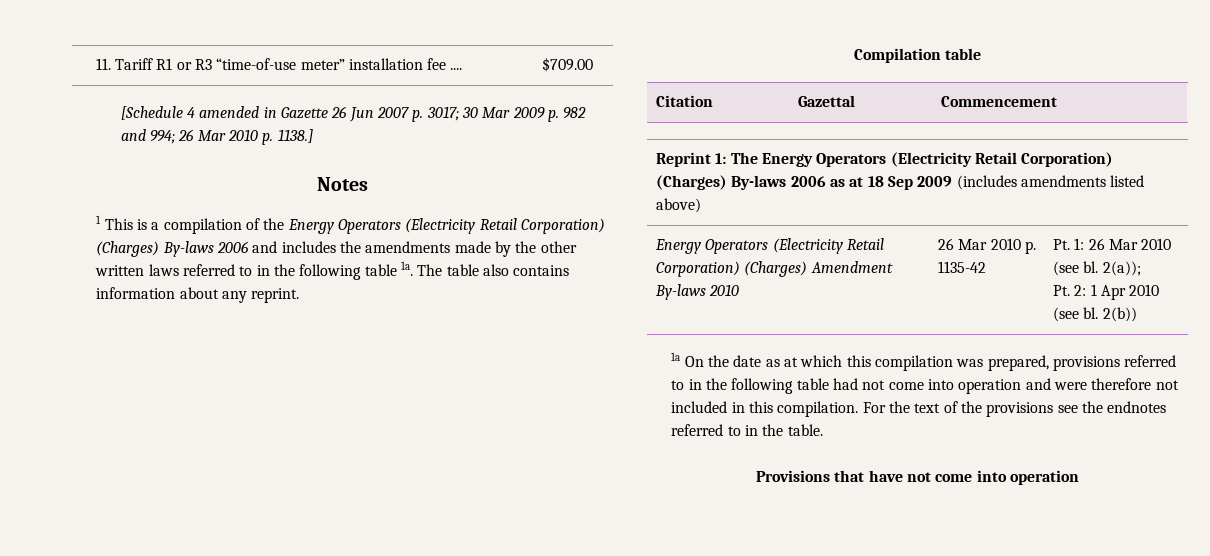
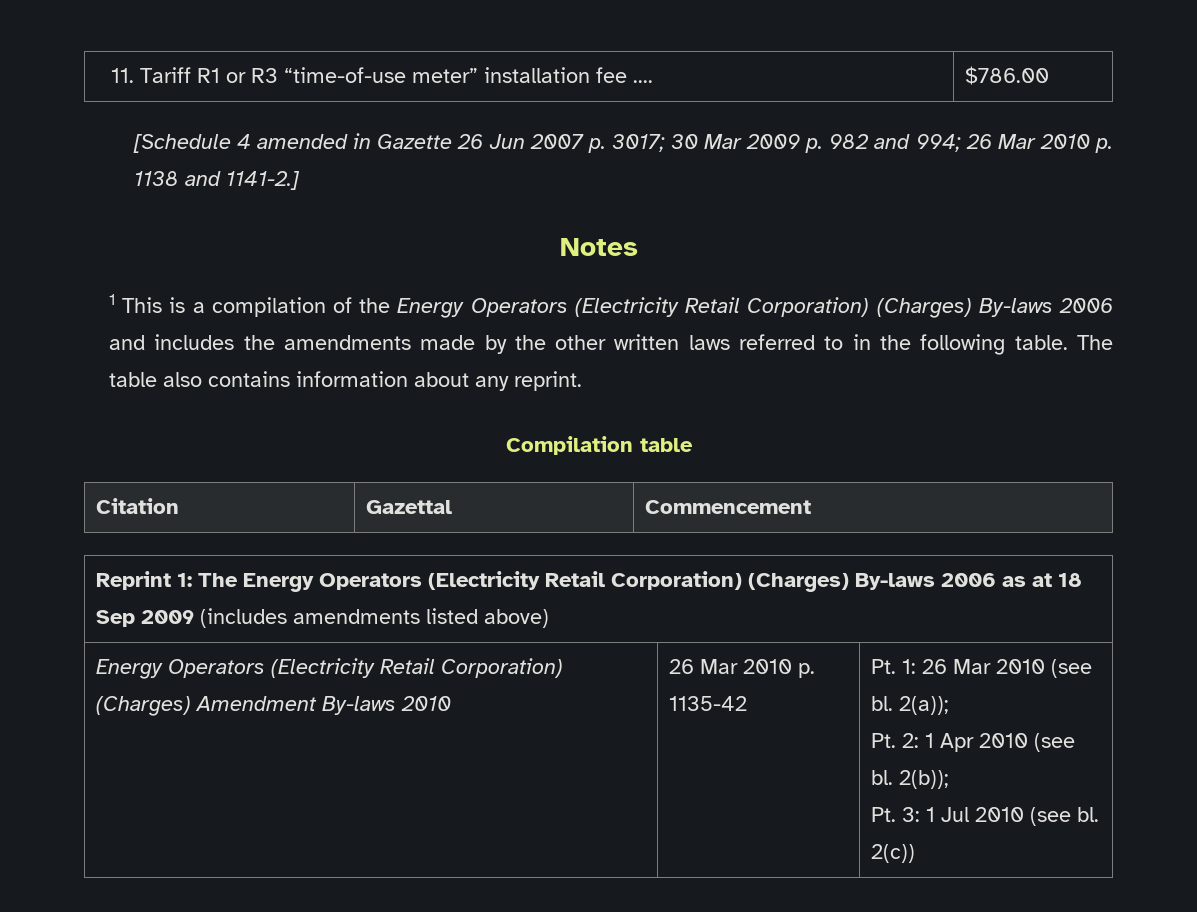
- 11. Tariff R1 or R3 “time-of-use meter” installation fee .... | $709.00
+ 11. Tariff R1 or R3 “time-of-use meter” installation fee .... | $786.00
- [Schedule 4 amended in Gazette 26 Jun 2007 p. 3017; 30 Mar 2009 p. 982 and 994; 26 Mar 2010 p. 1138.]
+ [Schedule 4 amended in Gazette 26 Jun 2007 p. 3017; 30 Mar 2009 p. 982 and 994; 26 Mar 2010 p. 1138 and 1141-2.]
- 1 This is a compilation of the Energy Operators (Electricity Retail Corporation) (Charges) By-laws 2006 and includes the amendments made by the other written laws referred to in the following table 1a.
+ 1 This is a compilation of the Energy Operators (Electricity Retail Corporation) (Charges) By-laws 2006 and includes the amendments made by the other written laws referred to in the following table.
  Energy Operators (Electricity Retail Corporation) (Charges) Amendment By-laws 2010 | 26 Mar 2010 p. 1135-42 | Pt. 1: 26 Mar 2010 (see bl. 2(a));
- Pt. 2: 1 Apr 2010 (see bl. 2(b))
- 1a On the date as at which this compilation was prepared, provisions referred to in the following table had not come into operation and were therefore not included in this compilation. For the text of the provisions see the endnotes referred to in the table.
- Provisions that have not come into operation
+ Pt. 2: 1 Apr 2010 (see bl. 2(b));
+ Pt. 3: 1 Jul 2010 (see bl. 2(c))

